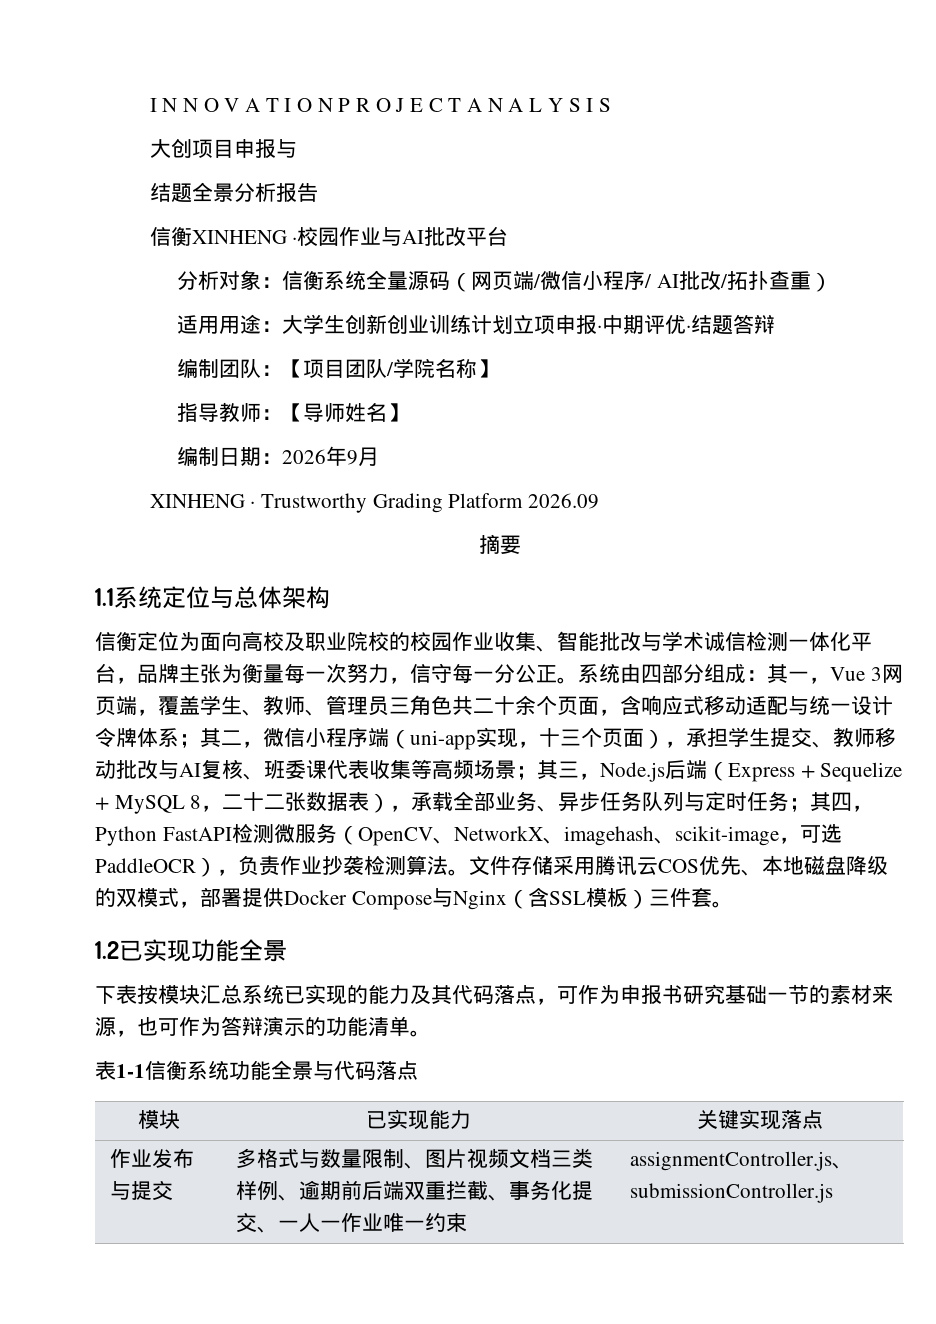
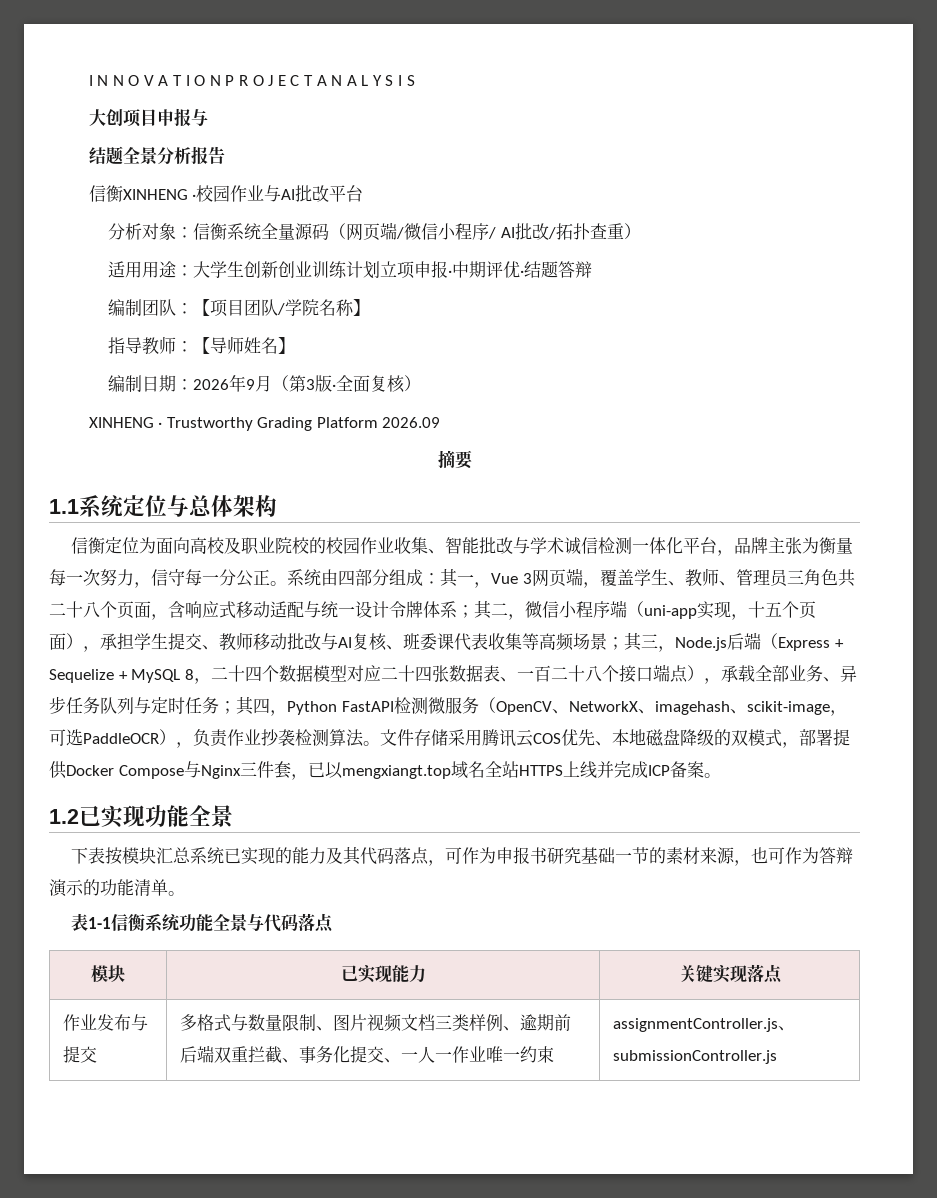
- 编制日期：2026年9月
+ 编制日期：2026年9月（第3版·全面复核）
- 其一，Vue 3网页端，覆盖学生、教师、管理员三角色共二十余个页面，含响应式移动适配与统一设计令牌体系；
+ 其一，Vue 3网页端，覆盖学生、教师、管理员三角色共二十八个页面，含响应式移动适配与统一设计令牌体系；
- 其二，微信小程序端（uni-app实现，十三个页面），承担学生提交、教师移动批改与AI复核、班委课代表收集等高频场景；
+ 其二，微信小程序端（uni-app实现，十五个页面），承担学生提交、教师移动批改与AI复核、班委课代表收集等高频场景；
- 其三，Node.js后端（Express + Sequelize + MySQL 8，二十二张数据表），承载全部业务、异步任务队列与定时任务；
+ 其三，Node.js后端（Express + Sequelize + MySQL 8，二十四个数据模型对应二十四张数据表、一百二十八个接口端点），承载全部业务、异步任务队列与定时任务；
- 文件存储采用腾讯云COS优先、本地磁盘降级的双模式，部署提供Docker Compose与Nginx（含SSL模板）三件套。
+ 文件存储采用腾讯云COS优先、本地磁盘降级的双模式，部署提供Docker Compose与Nginx三件套，已以mengxiangt.top域名全站HTTPS上线并完成ICP备案。

